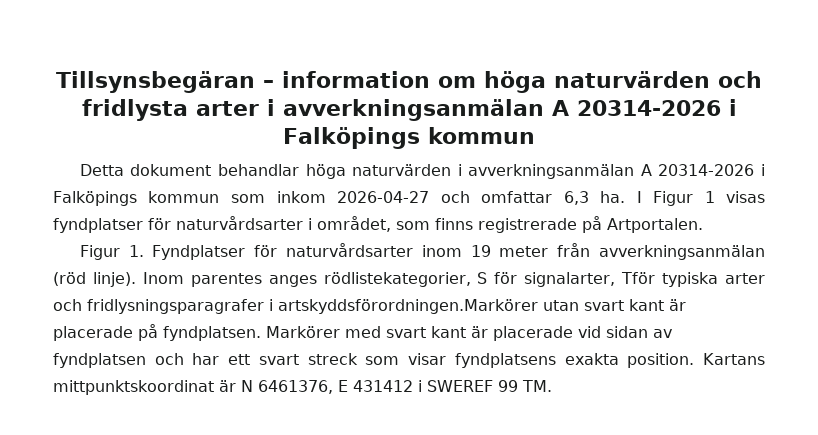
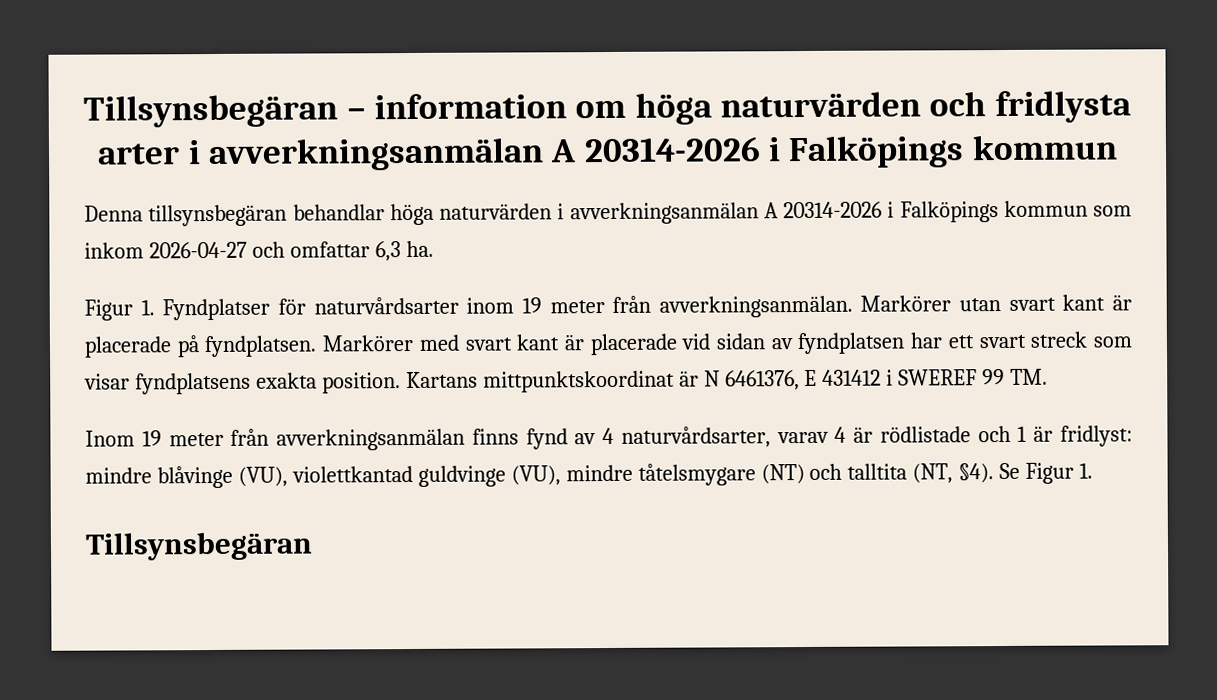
- Detta dokument behandlar höga naturvärden i avverkningsanmälan A 20314-2026 i Falköpings kommun som inkom 2026-04-27 och omfattar 6,3 ha. I Figur 1 visas fyndplatser för naturvårdsarter i området, som finns registrerade på Artportalen.
+ Denna tillsynsbegäran behandlar höga naturvärden i avverkningsanmälan A 20314-2026 i Falköpings kommun som inkom 2026-04-27 och omfattar 6,3 ha.
- Figur 1. Fyndplatser för naturvårdsarter inom 19 meter från avverkningsanmälan (röd linje). Inom parentes anges rödlistekategorier, S för signalarter, Tför typiska arter och fridlysningsparagrafer i artskyddsförordningen.Markörer utan svart kant är placerade på fyndplatsen.
+ Figur 1. Fyndplatser för naturvårdsarter inom 19 meter från avverkningsanmälan. Markörer utan svart kant är placerade på fyndplatsen.
- Markörer med svart kant är placerade vid sidan av fyndplatsen och har ett svart streck som visar fyndplatsens exakta position.
+ Markörer med svart kant är placerade vid sidan av fyndplatsen har ett svart streck som visar fyndplatsens exakta position.
+ Inom 19 meter från avverkningsanmälan finns fynd av 4 naturvårdsarter, varav 4 är rödlistade och 1 är fridlyst: mindre blåvinge (VU), violettkantad guldvinge (VU), mindre tåtelsmygare (NT) och talltita (NT, §4). Se Figur 1.
+ Tillsynsbegäran

